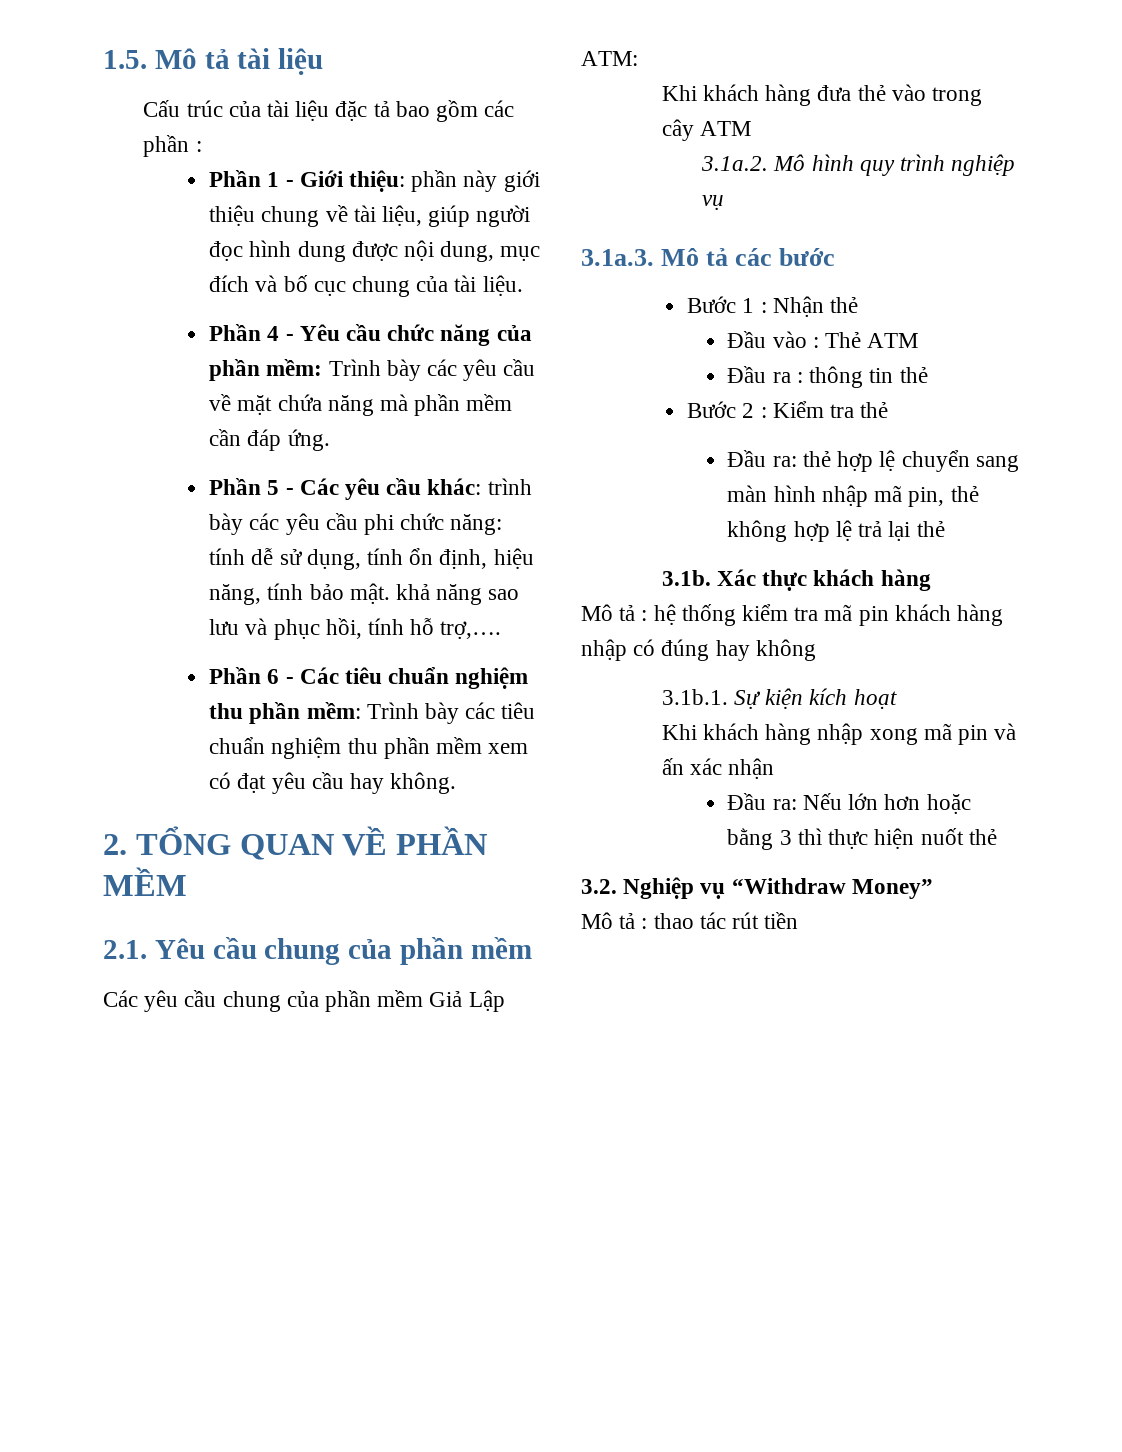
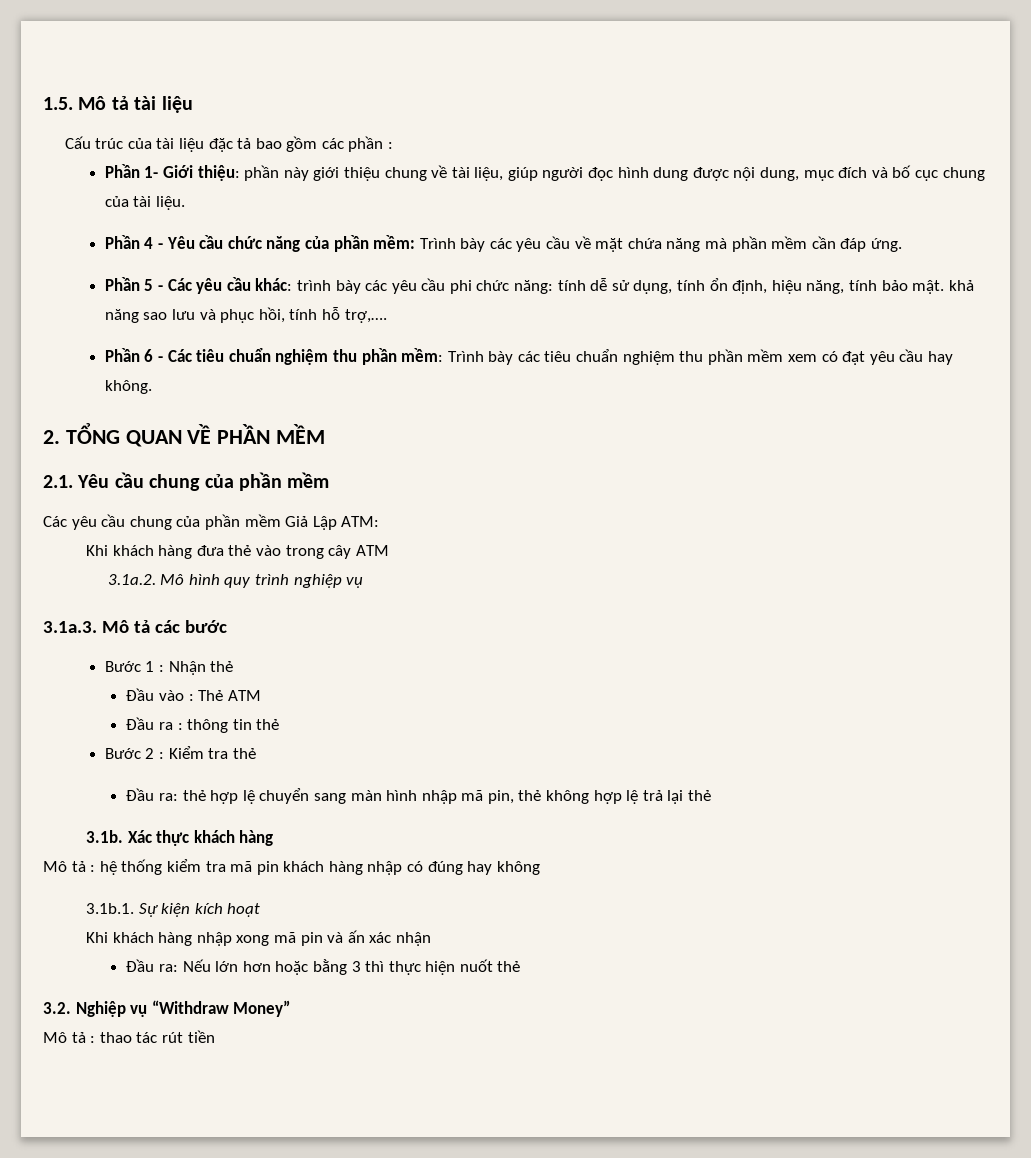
- Phần 1 - Giới thiệu: phần này giới thiệu chung về tài liệu, giúp người đọc hình dung được nội dung, mục đích và bố cục chung của tài liệu.
+ Phần 1- Giới thiệu: phần này giới thiệu chung về tài liệu, giúp người đọc hình dung được nội dung, mục đích và bố cục chung của tài liệu.

